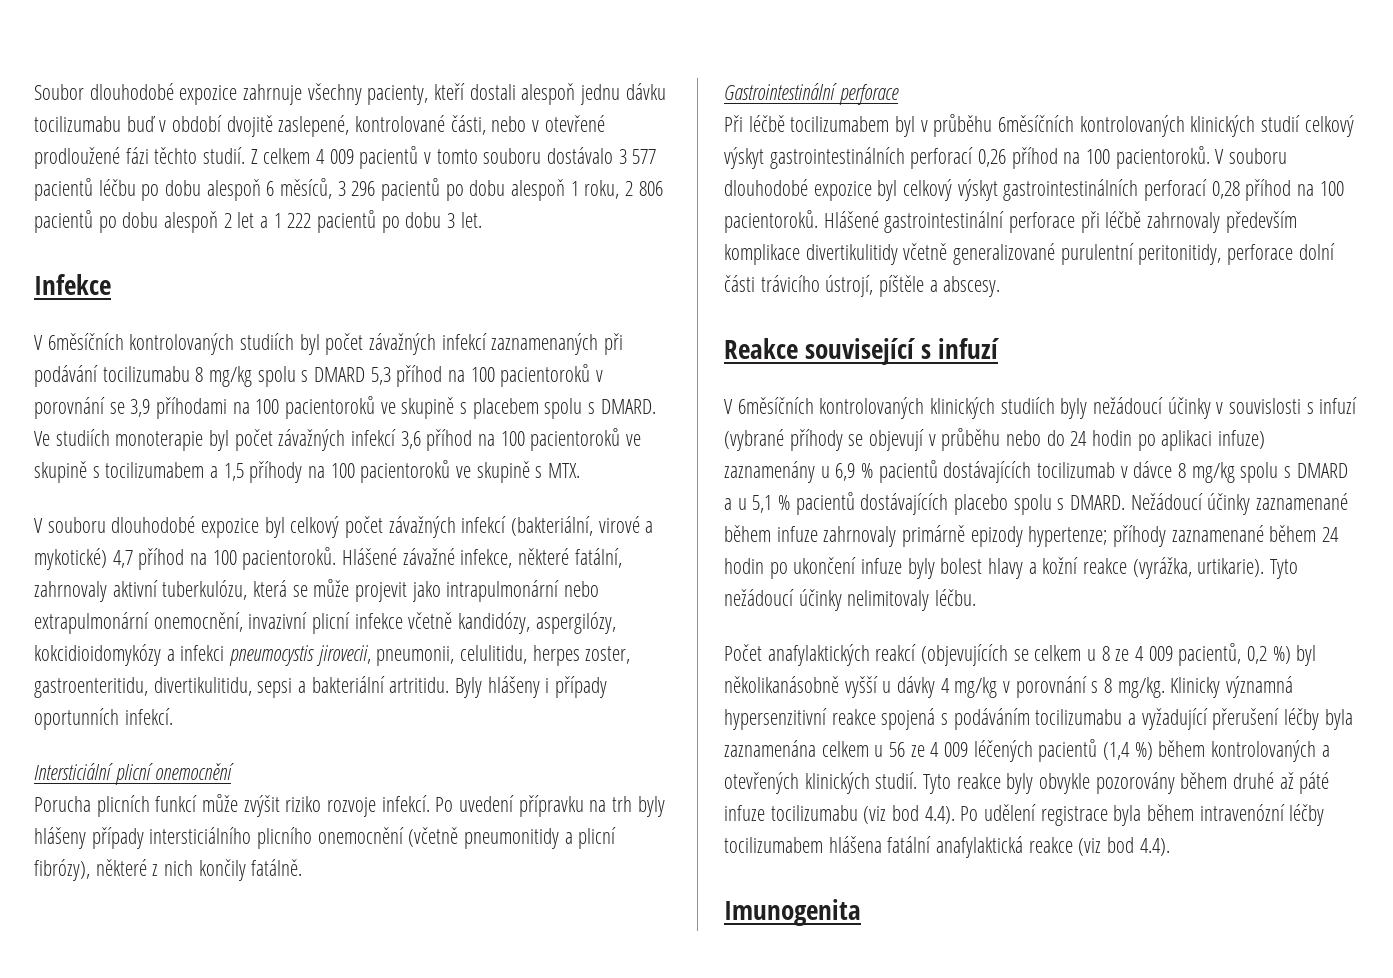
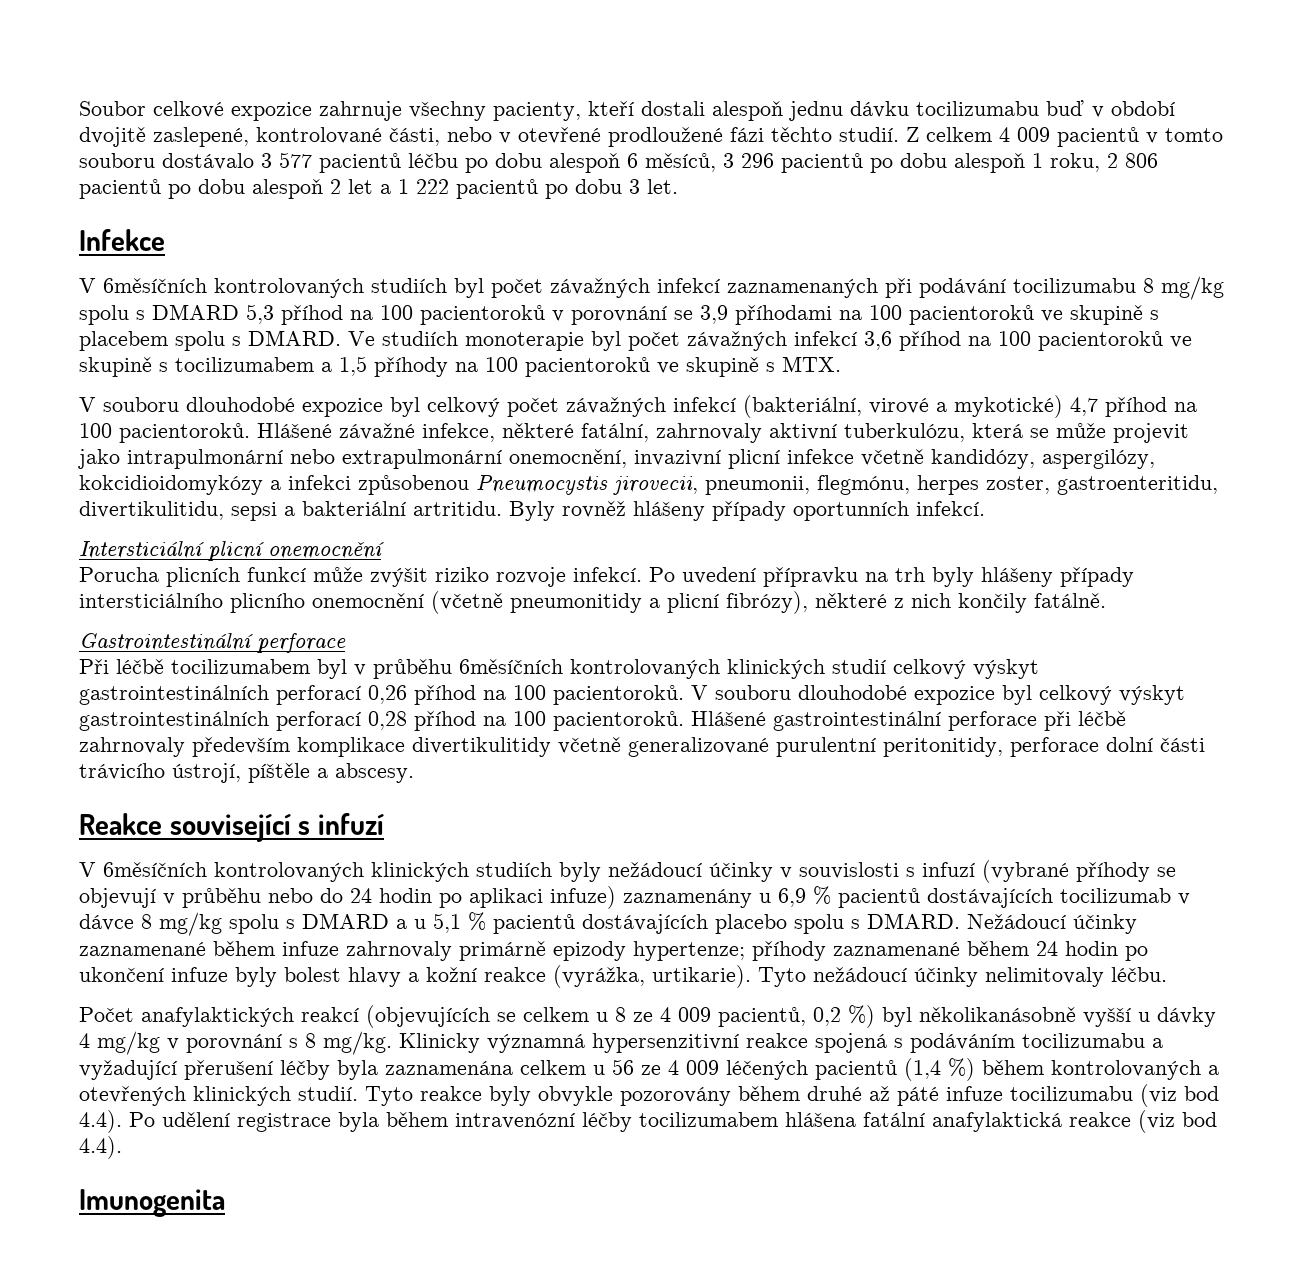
- Soubor dlouhodobé expozice zahrnuje všechny pacienty, kteří dostali alespoň jednu dávku tocilizumabu buď v období dvojitě zaslepené, kontrolované části, nebo v otevřené prodloužené fázi těchto studií.
+ Soubor celkové expozice zahrnuje všechny pacienty, kteří dostali alespoň jednu dávku tocilizumabu buď v období dvojitě zaslepené, kontrolované části, nebo v otevřené prodloužené fázi těchto studií.
- Hlášené závažné infekce, některé fatální, zahrnovaly aktivní tuberkulózu, která se může projevit jako intrapulmonární nebo extrapulmonární onemocnění, invazivní plicní infekce včetně kandidózy, aspergilózy, kokcidioidomykózy a infekci pneumocystis jirovecii, pneumonii, celulitidu, herpes zoster, gastroenteritidu, divertikulitidu, sepsi a bakteriální artritidu.
+ Hlášené závažné infekce, některé fatální, zahrnovaly aktivní tuberkulózu, která se může projevit jako intrapulmonární nebo extrapulmonární onemocnění, invazivní plicní infekce včetně kandidózy, aspergilózy, kokcidioidomykózy a infekci způsobenou Pneumocystis jirovecii, pneumonii, flegmónu, herpes zoster, gastroenteritidu, divertikulitidu, sepsi a bakteriální artritidu.
- Byly hlášeny i případy oportunních infekcí.
+ Byly rovněž hlášeny případy oportunních infekcí.

